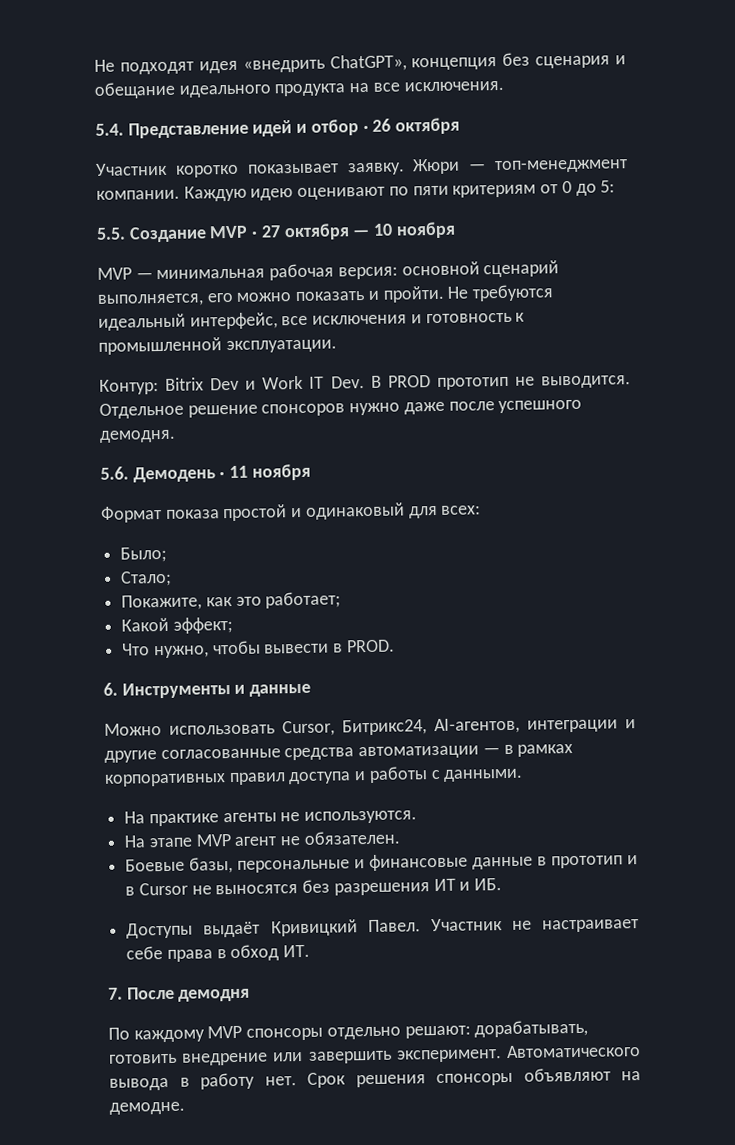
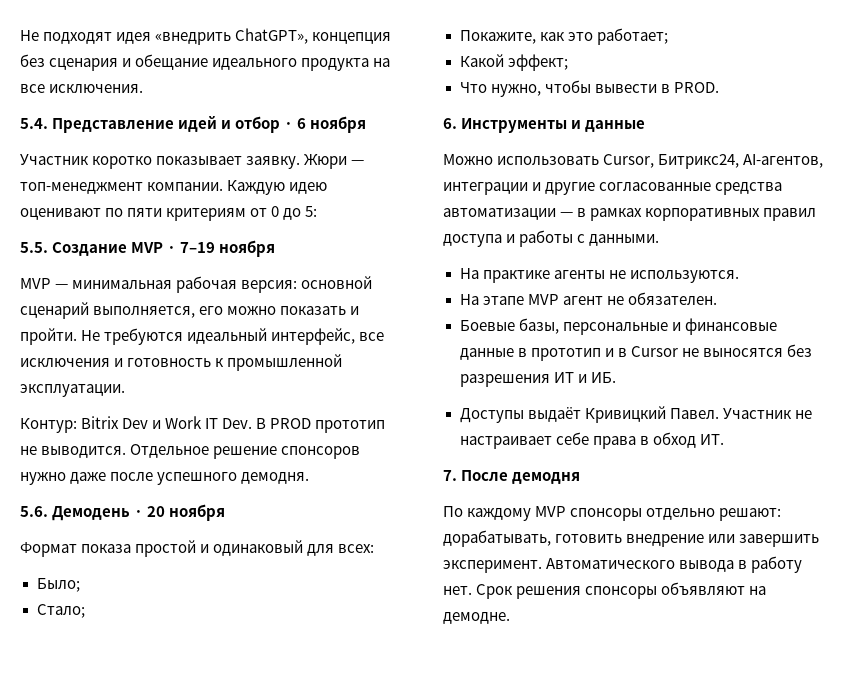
- 5.4. Представление идей и отбор · 26 октября
+ 5.4. Представление идей и отбор · 6 ноября
- 5.5. Создание MVP · 27 октября — 10 ноября
+ 5.5. Создание MVP · 7–19 ноября
- 5.6. Демодень · 11 ноября
+ 5.6. Демодень · 20 ноября

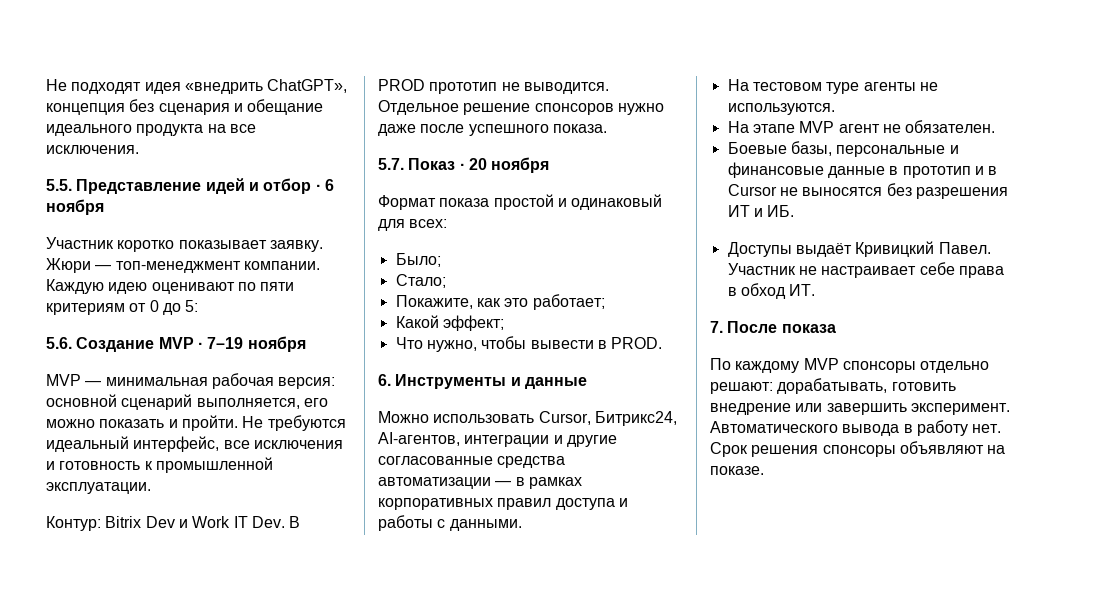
- 5.4. Представление идей и отбор · 6 ноября
+ 5.5. Представление идей и отбор · 6 ноября
- 5.5. Создание MVP · 7–19 ноября
+ 5.6. Создание MVP · 7–19 ноября
- Отдельное решение спонсоров нужно даже после успешного демодня.
- 5.6. Демодень · 20 ноября
+ Отдельное решение спонсоров нужно даже после успешного показа.
+ 5.7. Показ · 20 ноября
- На практике агенты не используются.
+ На тестовом туре агенты не используются.
- 7. После демодня
+ 7. После показа
- Срок решения спонсоры объявляют на демодне.
+ Срок решения спонсоры объявляют на показе.

